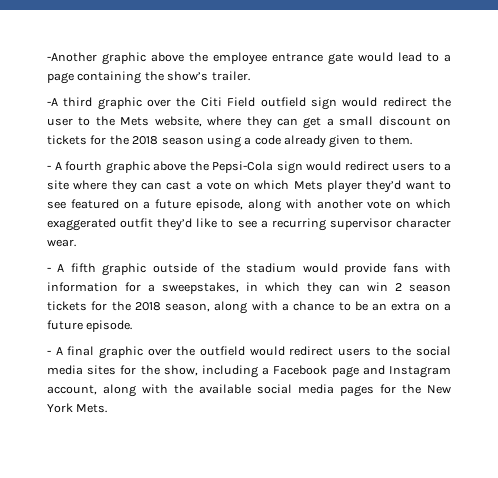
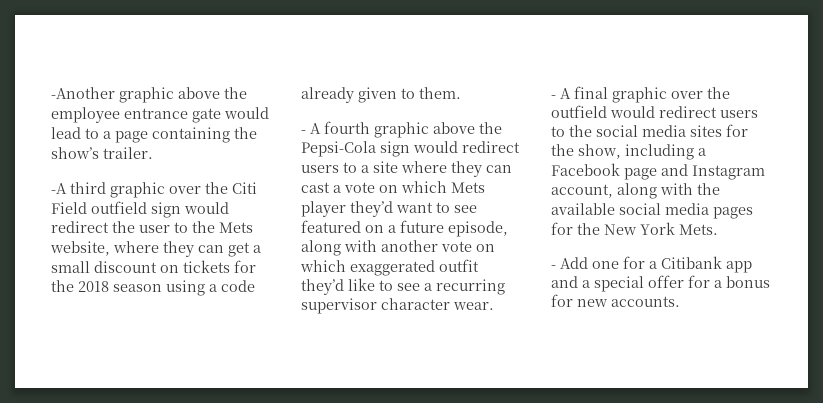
- - A fifth graphic outside of the stadium would provide fans with information for a sweepstakes, in which they can win 2 season tickets for the 2018 season, along with a chance to be an extra on a future episode.
+ - Add one for a Citibank app and a special offer for a bonus for new accounts.

